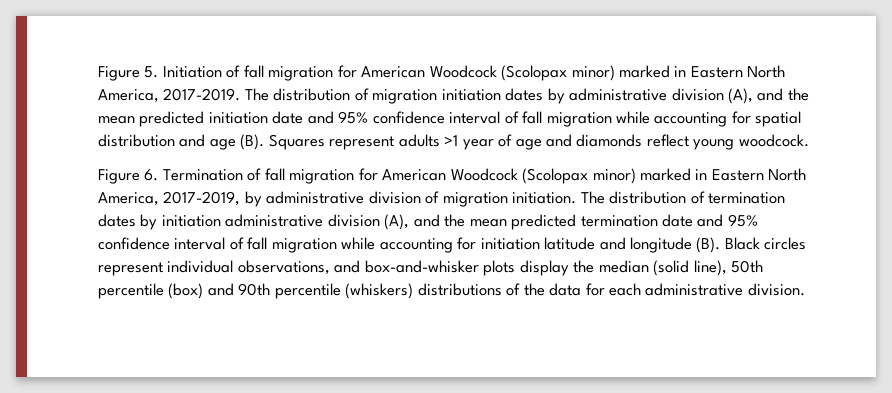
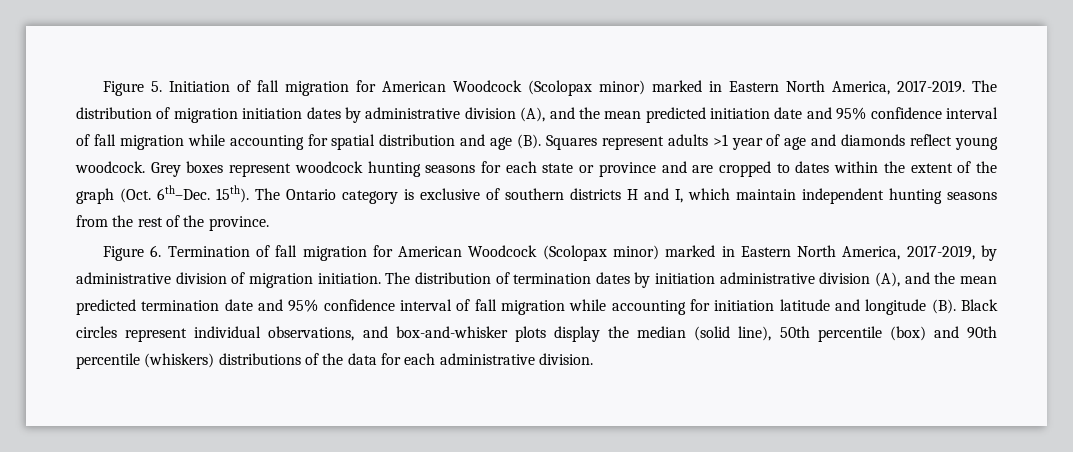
+ Grey boxes represent woodcock hunting seasons for each state or province and are cropped to dates within the extent of the graph (Oct. 6th–Dec. 15th). The Ontario category is exclusive of southern districts H and I, which maintain independent hunting seasons from the rest of the province.

